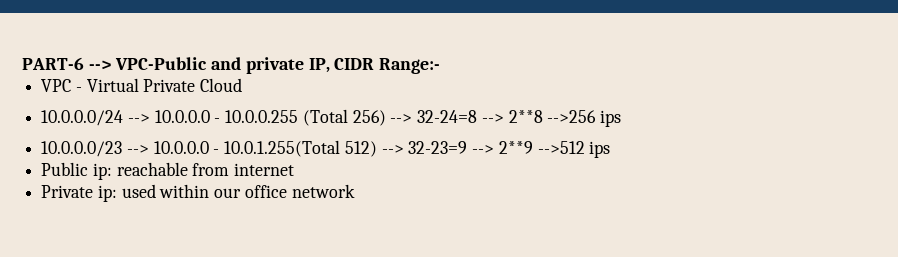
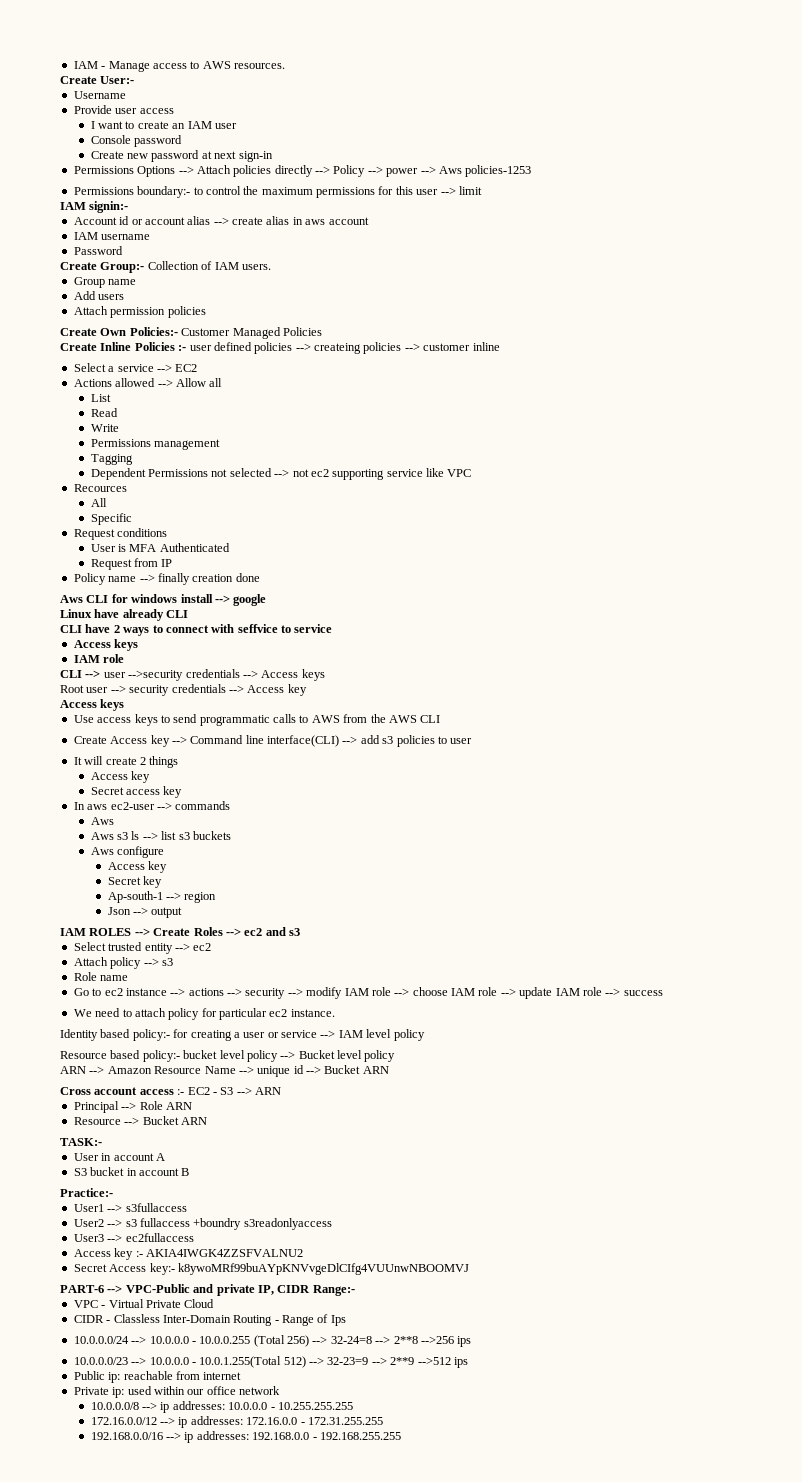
+ IAM - Manage access to AWS resources.
+ Create User:-
+ Username
+ Provide user access
+ I want to create an IAM user
+ Console password
+ Create new password at next sign-in
+ Permissions Options --> Attach policies directly --> Policy --> power --> Aws policies-1253
+ Permissions boundary:- to control the maximum permissions for this user --> limit
+ IAM signin:-
+ Account id or account alias --> create alias in aws account
+ IAM username
+ Password
+ Create Group:- Collection of IAM users.
+ Group name
+ Add users
+ Attach permission policies
+ Create Own Policies:- Customer Managed Policies
+ Create Inline Policies :- user defined policies --> createing policies --> customer inline
+ Select a service --> EC2
+ Actions allowed --> Allow all
+ List
+ Read
+ Write
+ Permissions management
+ Tagging
+ Dependent Permissions not selected --> not ec2 supporting service like VPC
+ Recources
+ All
+ Specific
+ Request conditions
+ User is MFA Authenticated
+ Request from IP
+ Policy name --> finally creation done
+ Aws CLI for windows install --> google
+ Linux have already CLI
+ CLI have 2 ways to connect with seffvice to service
+ Access keys
+ IAM role
+ CLI --> user -->security credentials --> Access keys
+ Root user --> security credentials --> Access key
+ Access keys
+ Use access keys to send programmatic calls to AWS from the AWS CLI
+ Create Access key --> Command line interface(CLI) --> add s3 policies to user
+ It will create 2 things
+ Access key
+ Secret access key
+ In aws ec2-user --> commands
+ Aws
+ Aws s3 ls --> list s3 buckets
+ Aws configure
+ Access key
+ Secret key
+ Ap-south-1 --> region
+ Json --> output
+ IAM ROLES --> Create Roles --> ec2 and s3
+ Select trusted entity --> ec2
+ Attach policy --> s3
+ Role name
+ Go to ec2 instance --> actions --> security --> modify IAM role --> choose IAM role --> update IAM role --> success
+ We need to attach policy for particular ec2 instance.
+ Identity based policy:- for creating a user or service --> IAM level policy
+ Resource based policy:- bucket level policy --> Bucket level policy
+ ARN --> Amazon Resource Name --> unique id --> Bucket ARN
+ Cross account access :- EC2 - S3 --> ARN
+ Principal --> Role ARN
+ Resource --> Bucket ARN
+ TASK:-
+ User in account A
+ S3 bucket in account B
+ Practice:-
+ User1 --> s3fullaccess
+ User2 --> s3 fullaccess +boundry s3readonlyaccess
+ User3 --> ec2fullaccess
+ Access key :- AKIA4IWGK4ZZSFVALNU2
+ Secret Access key:- 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
+ CIDR - Classless Inter-Domain Routing - Range of Ips
+ 10.0.0.0/8 --> ip addresses: 10.0.0.0 - 10.255.255.255
+ 172.16.0.0/12 --> ip addresses: 172.16.0.0 - 172.31.255.255
+ 192.168.0.0/16 --> ip addresses: 192.168.0.0 - 192.168.255.255

